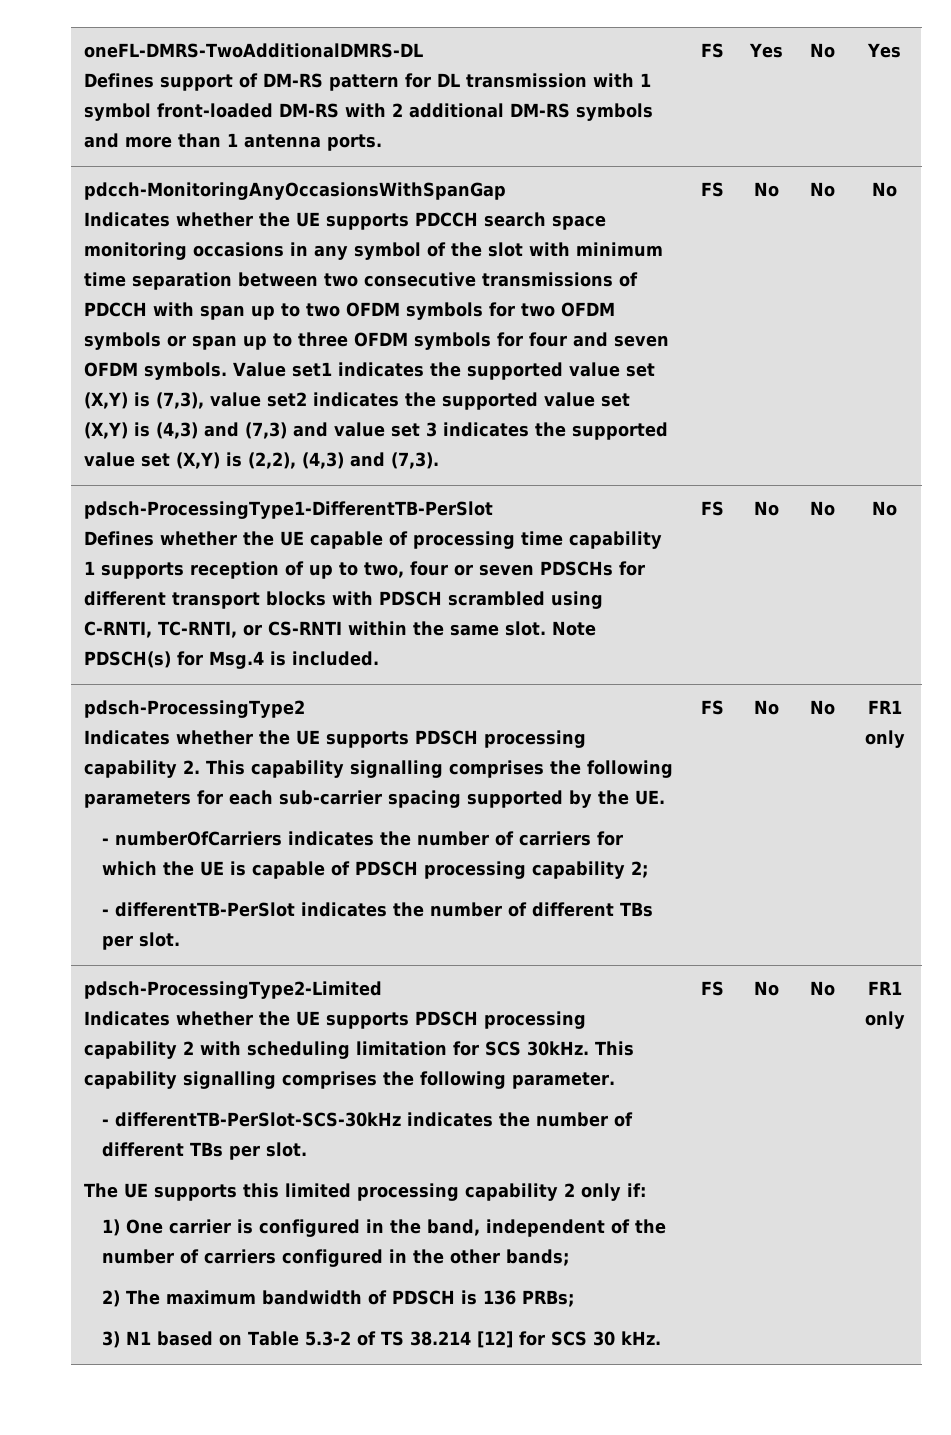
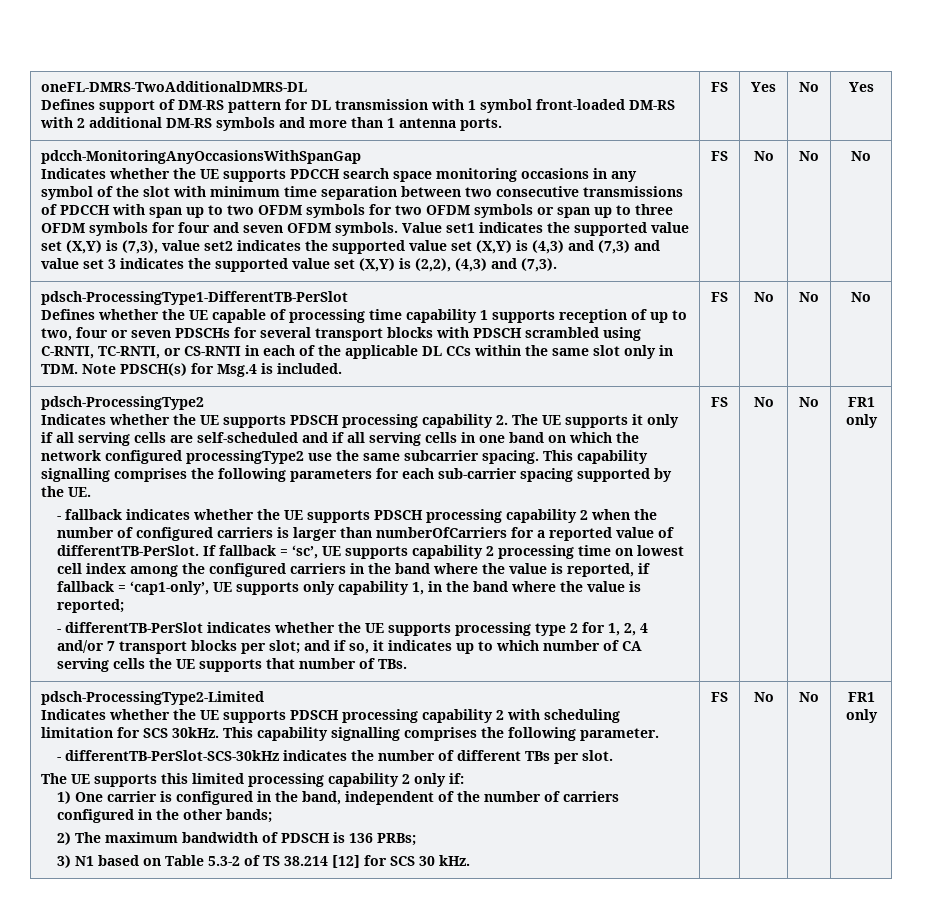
- Defines whether the UE capable of processing time capability 1 supports reception of up to two, four or seven PDSCHs for different transport blocks with PDSCH scrambled using C-RNTI, TC-RNTI, or CS-RNTI within the same slot. Note PDSCH(s) for Msg.4 is included.
+ Defines whether the UE capable of processing time capability 1 supports reception of up to two, four or seven PDSCHs for several transport blocks with PDSCH scrambled using C-RNTI, TC-RNTI, or CS-RNTI in each of the applicable DL CCs within the same slot only in TDM. Note PDSCH(s) for Msg.4 is included.
- Indicates whether the UE supports PDSCH processing capability 2. This capability signalling comprises the following parameters for each sub-carrier spacing supported by the UE.
+ Indicates whether the UE supports PDSCH processing capability 2. The UE supports it only if all serving cells are self-scheduled and if all serving cells in one band on which the network configured processingType2 use the same subcarrier spacing. This capability signalling comprises the following parameters for each sub-carrier spacing supported by the UE.
- - numberOfCarriers indicates the number of carriers for which the UE is capable of PDSCH processing capability 2;
- - differentTB-PerSlot indicates the number of different TBs per slot.
+ - fallback indicates whether the UE supports PDSCH processing capability 2 when the number of configured carriers is larger than numberOfCarriers for a reported value of differentTB-PerSlot. If fallback = ‘sc’, UE supports capability 2 processing time on lowest cell index among the configured carriers in the band where the value is reported, if fallback = ‘cap1-only’, UE supports only capability 1, in the band where the value is reported;
+ - differentTB-PerSlot indicates whether the UE supports processing type 2 for 1, 2, 4 and/or 7 transport blocks per slot; and if so, it indicates up to which number of CA serving cells the UE supports that number of TBs.

